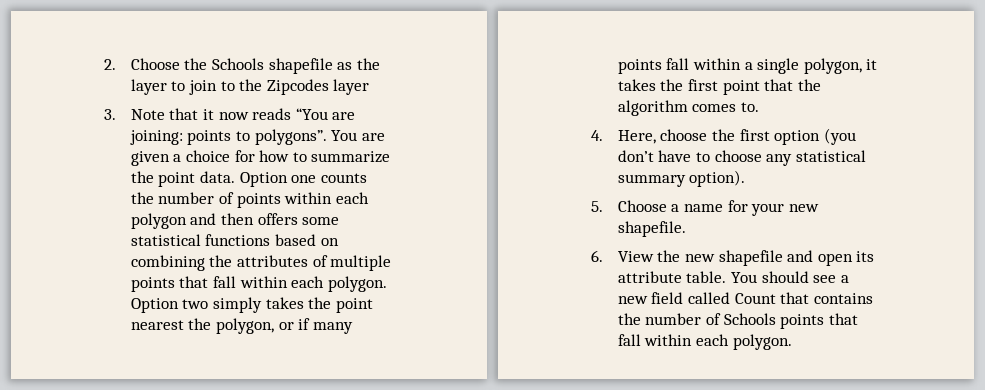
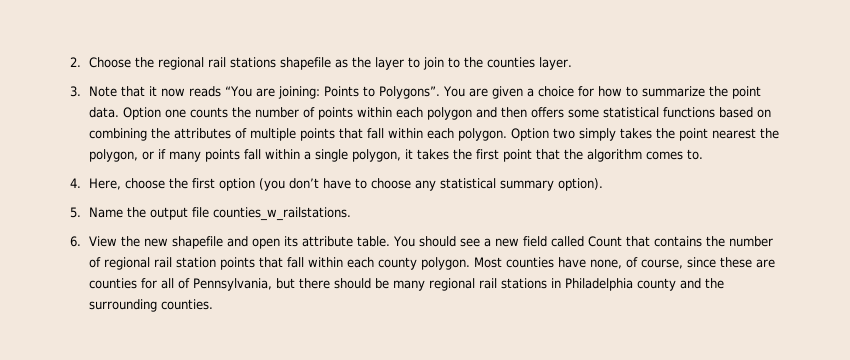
- 2. Choose the Schools shapefile as the layer to join to the Zipcodes layer
+ 2. Choose the regional rail stations shapefile as the layer to join to the counties layer.
- 3. Note that it now reads “You are joining: points to polygons”.
+ 3. Note that it now reads “You are joining: Points to Polygons”.
- 5. Choose a name for your new shapefile.
+ 5. Name the output file counties_w_railstations.
- You should see a new field called Count that contains the number of Schools points that fall within each polygon.
+ You should see a new field called Count that contains the number of regional rail station points that fall within each county polygon. Most counties have none, of course, since these are counties for all of Pennsylvania, but there should be many regional rail stations in Philadelphia county and the surrounding counties.

